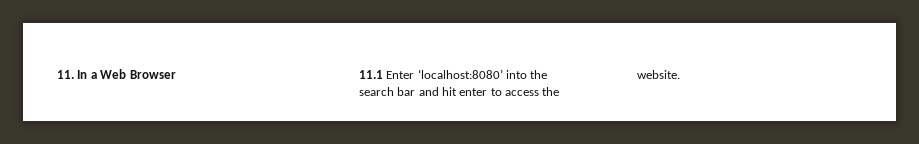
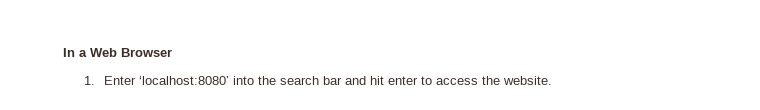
- 11. In a Web Browser
+ In a Web Browser
- 11.1 Enter ‘localhost:8080’ into the search bar and hit enter to access the website.
+ 1. Enter ‘localhost:8080’ into the search bar and hit enter to access the website.

